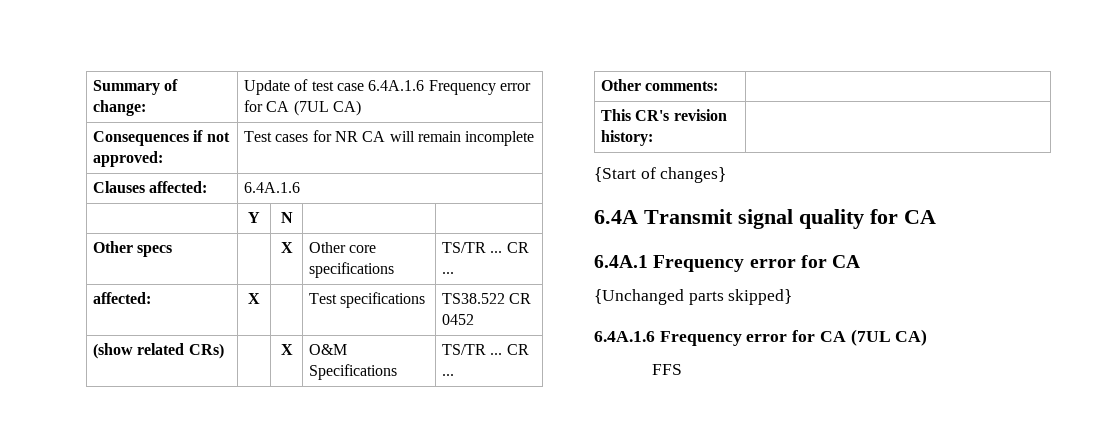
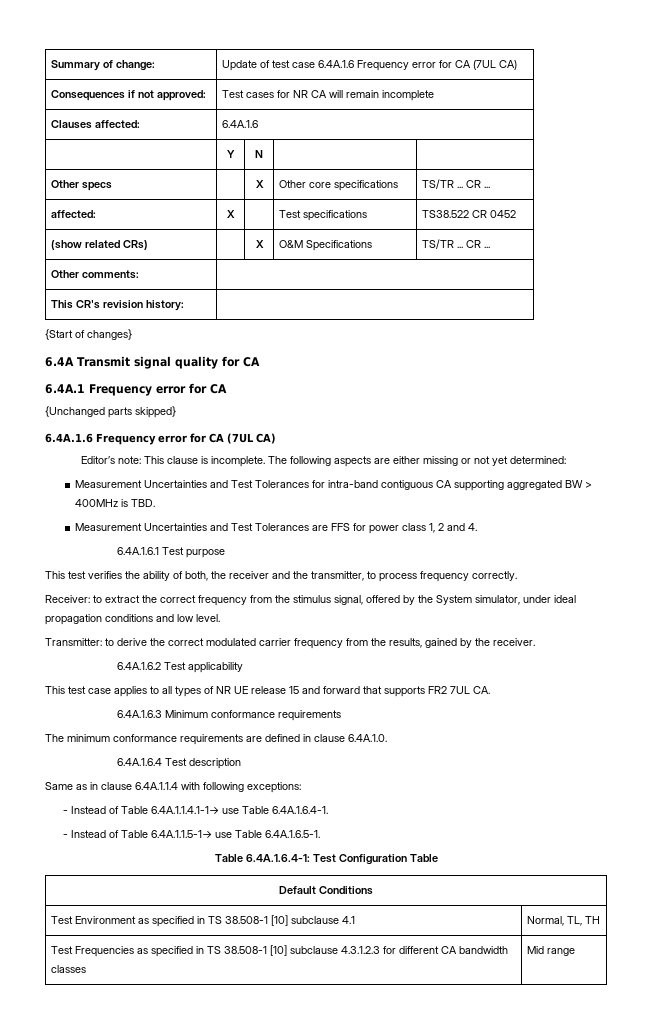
- FFS
+ Editor’s note: This clause is incomplete. The following aspects are either missing or not yet determined:
+ Measurement Uncertainties and Test Tolerances for intra-band contiguous CA supporting aggregated BW > 400MHz is TBD.
+ Measurement Uncertainties and Test Tolerances are FFS for power class 1, 2 and 4.
+ 6.4A.1.6.1 Test purpose
+ This test verifies the ability of both, the receiver and the transmitter, to process frequency correctly.
+ Receiver: to extract the correct frequency from the stimulus signal, offered by the System simulator, under ideal propagation conditions and low level.
+ Transmitter: to derive the correct modulated carrier frequency from the results, gained by the receiver.
+ 6.4A.1.6.2 Test applicability
+ This test case applies to all types of NR UE release 15 and forward that supports FR2 7UL CA.
+ 6.4A.1.6.3 Minimum conformance requirements
+ The minimum conformance requirements are defined in clause 6.4A.1.0.
+ 6.4A.1.6.4 Test description
+ Same as in clause 6.4A.1.1.4 with following exceptions:
+ - Instead of Table 6.4A.1.1.4.1-1→ use Table 6.4A.1.6.4-1.
+ - Instead of Table 6.4A.1.1.5-1→ use Table 6.4A.1.6.5-1.
+ Table 6.4A.1.6.4-1: Test Configuration Table
+ Default Conditions
+ Test Environment as specified in TS 38.508-1 [10] subclause 4.1 | Normal, TL, TH
+ Test Frequencies as specified in TS 38.508-1 [10] subclause 4.3.1.2.3 for different CA bandwidth classes | Mid range

